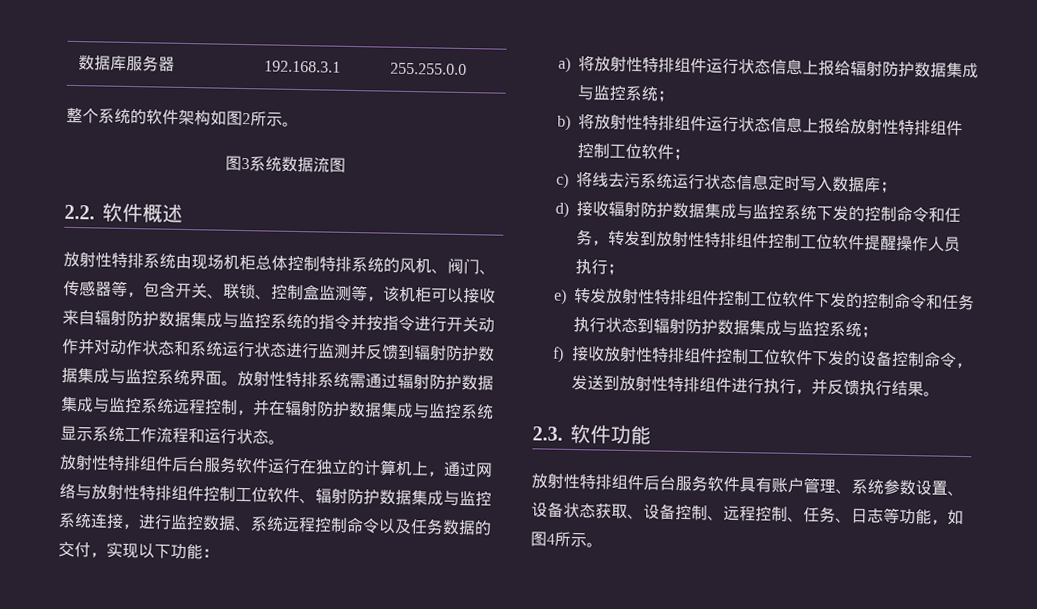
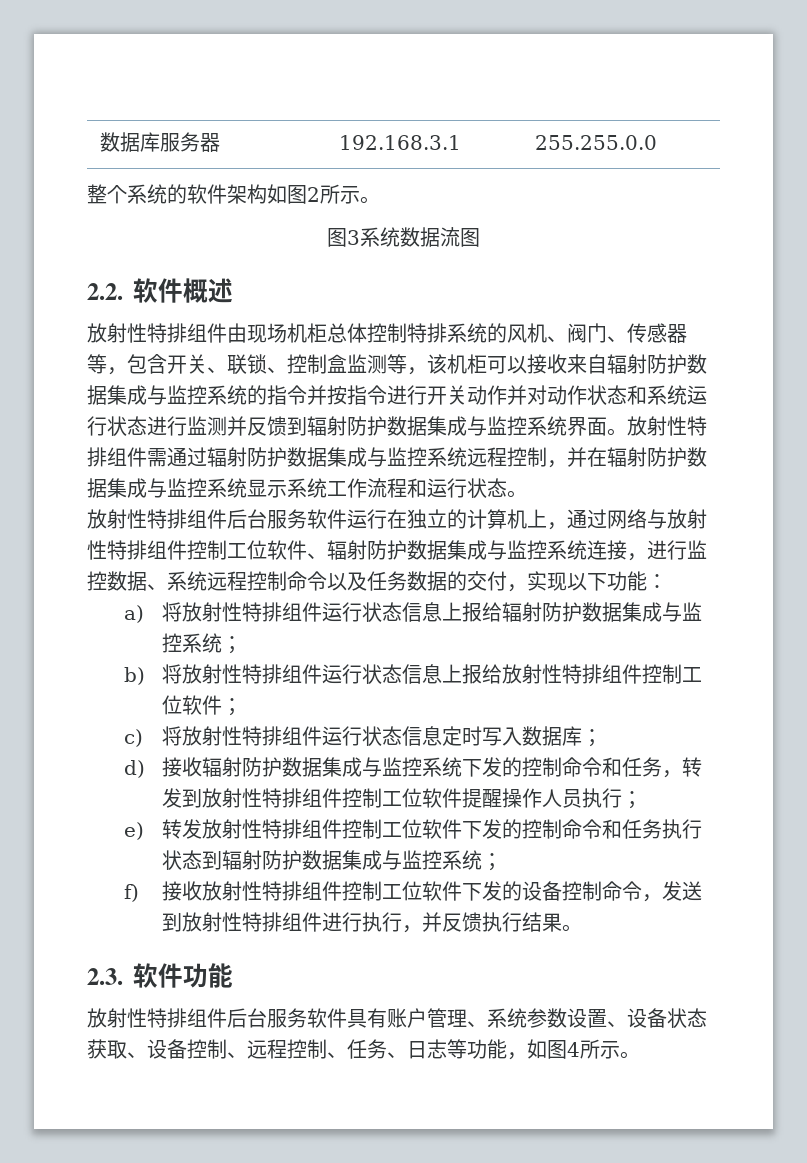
- 放射性特排系统由现场机柜总体控制特排系统的风机、阀门、传感器等，包含开关、联锁、控制盒监测等，该机柜可以接收来自辐射防护数据集成与监控系统的指令并按指令进行开关动作并对动作状态和系统运行状态进行监测并反馈到辐射防护数据集成与监控系统界面。
+ 放射性特排组件由现场机柜总体控制特排系统的风机、阀门、传感器等，包含开关、联锁、控制盒监测等，该机柜可以接收来自辐射防护数据集成与监控系统的指令并按指令进行开关动作并对动作状态和系统运行状态进行监测并反馈到辐射防护数据集成与监控系统界面。
- 放射性特排系统需通过辐射防护数据集成与监控系统远程控制，并在辐射防护数据集成与监控系统显示系统工作流程和运行状态。
+ 放射性特排组件需通过辐射防护数据集成与监控系统远程控制，并在辐射防护数据集成与监控系统显示系统工作流程和运行状态。
- c)将线去污系统运行状态信息定时写入数据库；
+ c)将放射性特排组件运行状态信息定时写入数据库；

